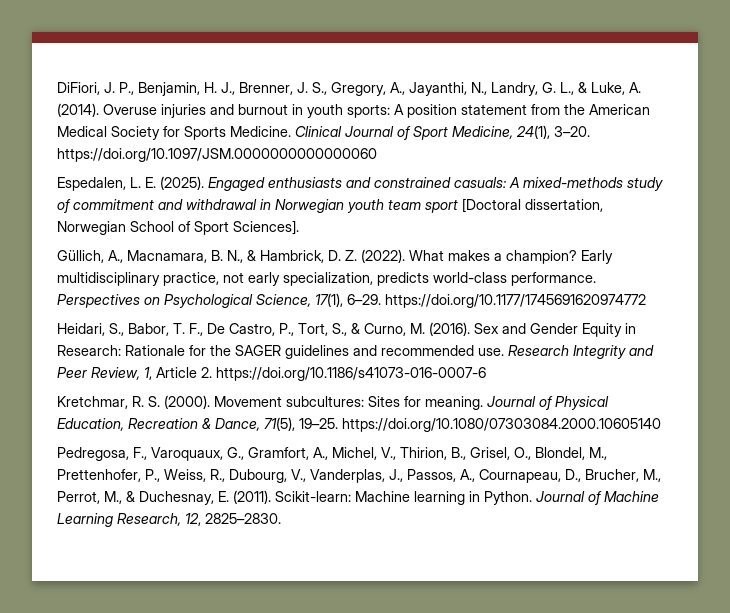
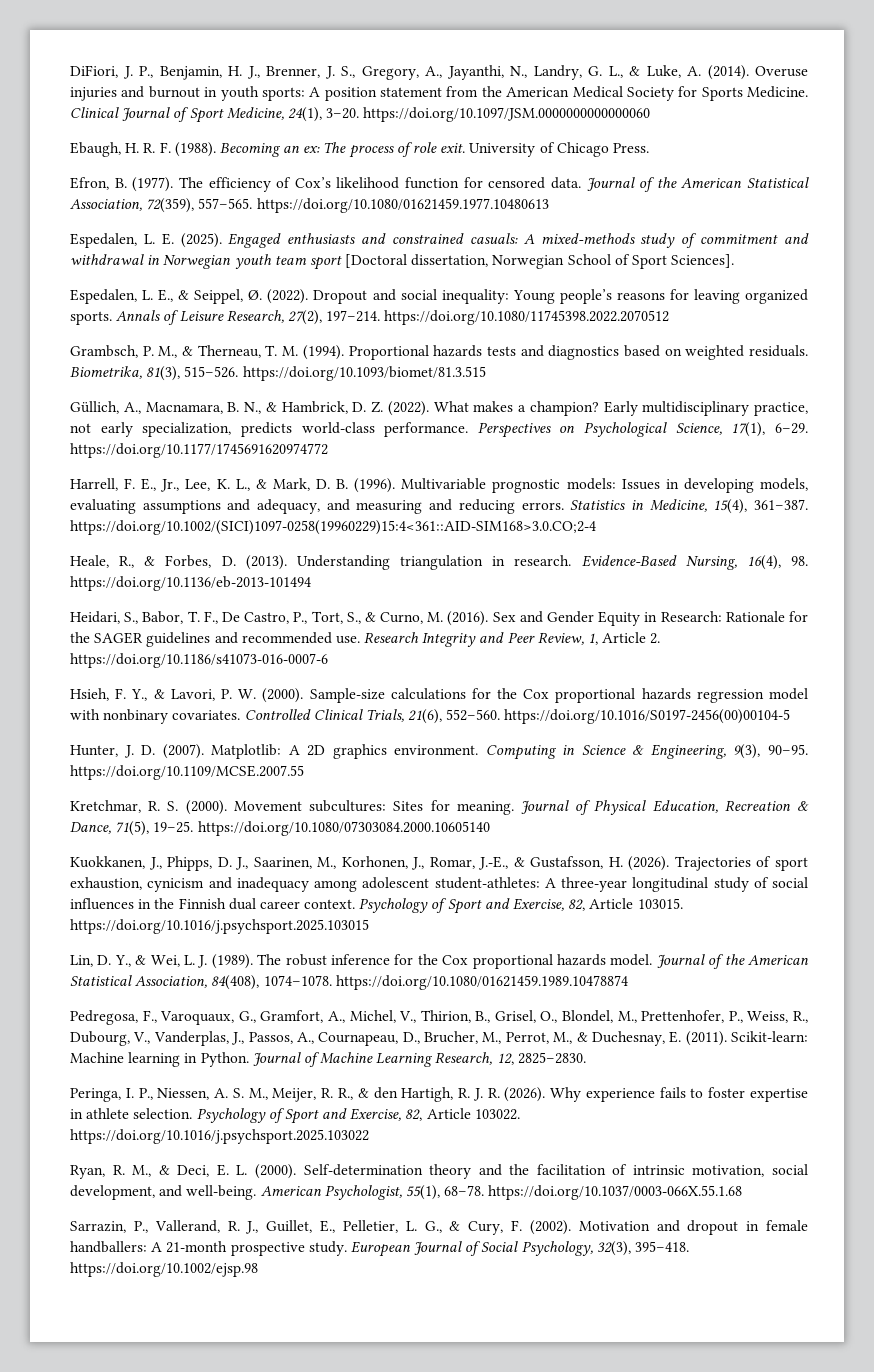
+ Ebaugh, H. R. F. (1988). Becoming an ex: The process of role exit. University of Chicago Press.
+ Efron, B. (1977). The efficiency of Cox’s likelihood function for censored data. Journal of the American Statistical Association, 72(359), 557–565. https://doi.org/10.1080/01621459.1977.10480613
+ Espedalen, L. E., & Seippel, Ø. (2022). Dropout and social inequality: Young people’s reasons for leaving organized sports. Annals of Leisure Research, 27(2), 197–214. https://doi.org/10.1080/11745398.2022.2070512
+ Grambsch, P. M., & Therneau, T. M. (1994). Proportional hazards tests and diagnostics based on weighted residuals. Biometrika, 81(3), 515–526. https://doi.org/10.1093/biomet/81.3.515
+ Harrell, F. E., Jr., Lee, K. L., & Mark, D. B. (1996). Multivariable prognostic models: Issues in developing models, evaluating assumptions and adequacy, and measuring and reducing errors. Statistics in Medicine, 15(4), 361–387. https://doi.org/10.1002/(SICI)1097-0258(19960229)15:4<361::AID-SIM168>3.0.CO;2-4
+ Heale, R., & Forbes, D. (2013). Understanding triangulation in research. Evidence-Based Nursing, 16(4), 98. https://doi.org/10.1136/eb-2013-101494
+ Hsieh, F. Y., & Lavori, P. W. (2000). Sample-size calculations for the Cox proportional hazards regression model with nonbinary covariates. Controlled Clinical Trials, 21(6), 552–560. https://doi.org/10.1016/S0197-2456(00)00104-5
+ Hunter, J. D. (2007). Matplotlib: A 2D graphics environment. Computing in Science & Engineering, 9(3), 90–95. https://doi.org/10.1109/MCSE.2007.55
+ Kuokkanen, J., Phipps, D. J., Saarinen, M., Korhonen, J., Romar, J.-E., & Gustafsson, H. (2026). Trajectories of sport exhaustion, cynicism and inadequacy among adolescent student-athletes: A three-year longitudinal study of social influences in the Finnish dual career context. Psychology of Sport and Exercise, 82, Article 103015. https://doi.org/10.1016/j.psychsport.2025.103015
+ Lin, D. Y., & Wei, L. J. (1989). The robust inference for the Cox proportional hazards model. Journal of the American Statistical Association, 84(408), 1074–1078. https://doi.org/10.1080/01621459.1989.10478874
+ Peringa, I. P., Niessen, A. S. M., Meijer, R. R., & den Hartigh, R. J. R. (2026). Why experience fails to foster expertise in athlete selection. Psychology of Sport and Exercise, 82, Article 103022. https://doi.org/10.1016/j.psychsport.2025.103022
+ Ryan, R. M., & Deci, E. L. (2000). Self-determination theory and the facilitation of intrinsic motivation, social development, and well-being. American Psychologist, 55(1), 68–78. https://doi.org/10.1037/0003-066X.55.1.68
+ Sarrazin, P., Vallerand, R. J., Guillet, E., Pelletier, L. G., & Cury, F. (2002). Motivation and dropout in female handballers: A 21-month prospective study. European Journal of Social Psychology, 32(3), 395–418. https://doi.org/10.1002/ejsp.98

